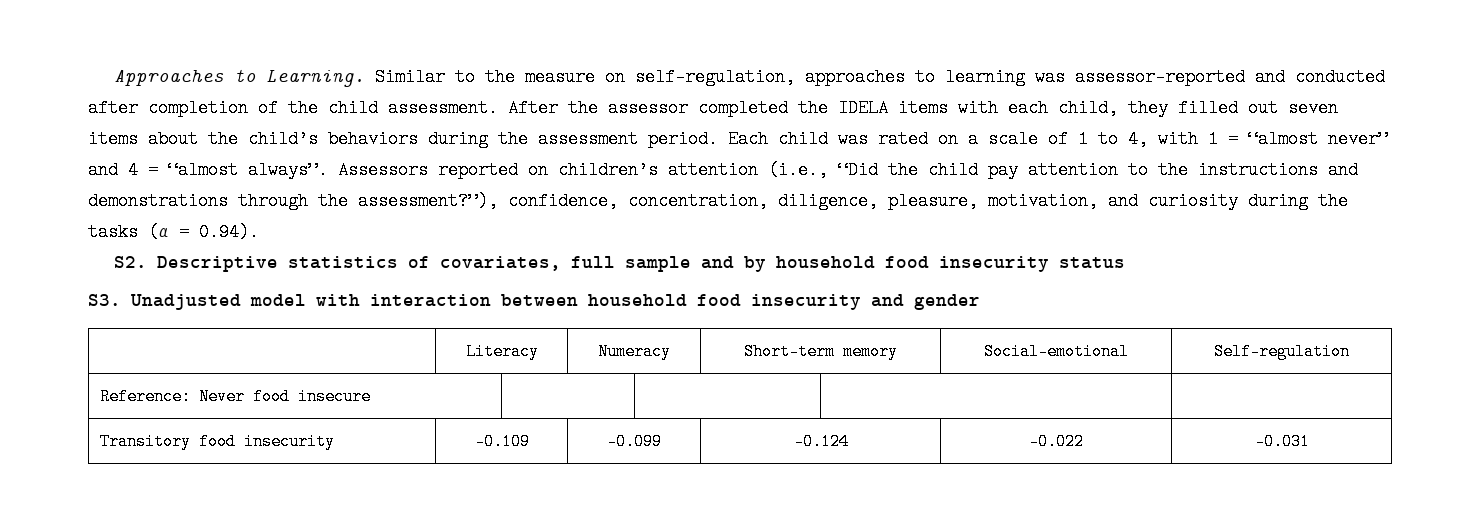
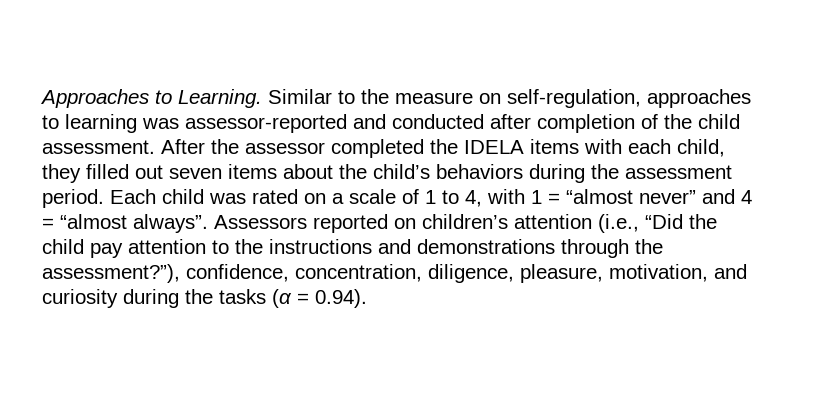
- S2. Descriptive statistics of covariates, full sample and by household food insecurity status
- S3. Unadjusted model with interaction between household food insecurity and gender
- | Literacy | Numeracy | Short-term memory | Social-emotional | Self-regulation
- Reference: Never food insecure | | | |
- Transitory food insecurity | -0.109 | -0.099 | -0.124 | -0.022 | -0.031

